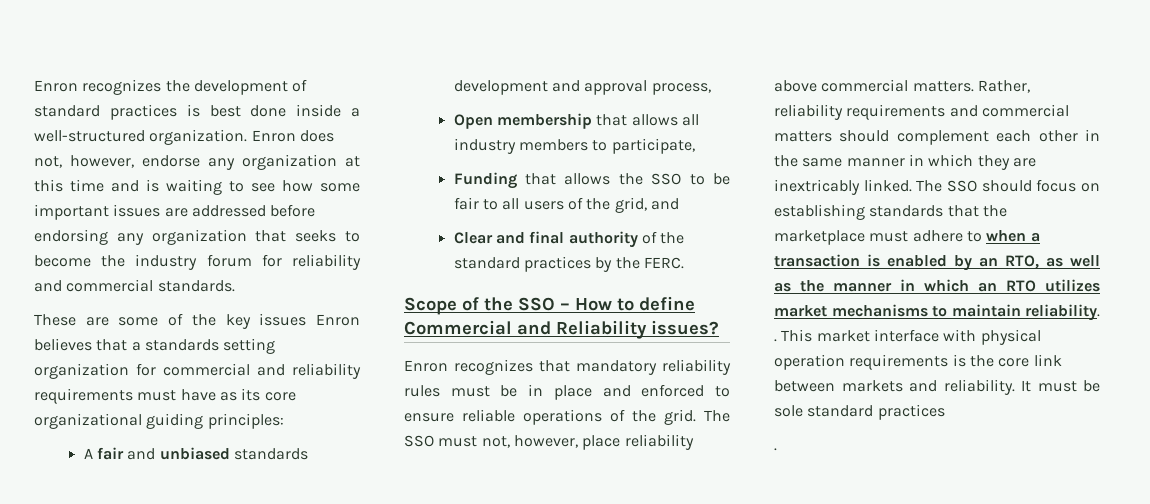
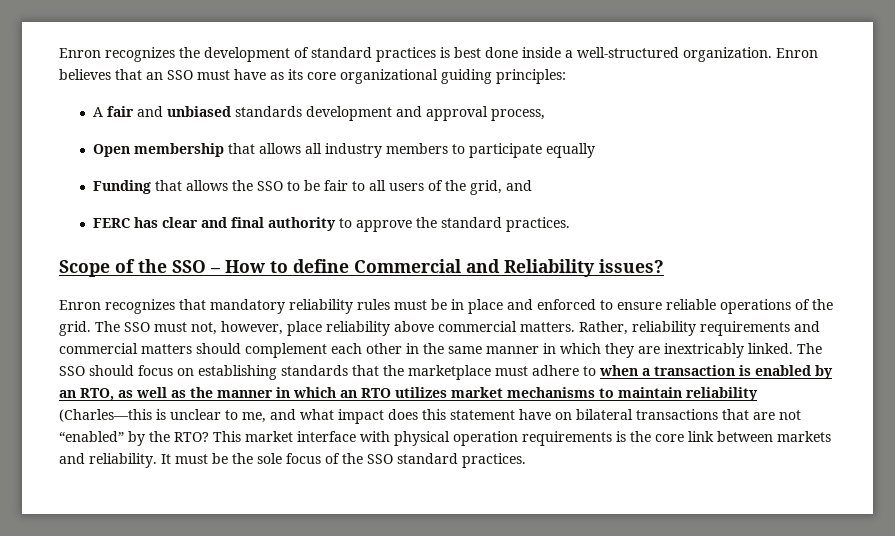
- Enron does not, however, endorse any organization at this time and is waiting to see how some important issues are addressed before endorsing any organization that seeks to become the industry forum for reliability and commercial standards.
- These are some of the key issues Enron believes that a standards setting organization for commercial and reliability requirements must have as its core organizational guiding principles:
+ Enron believes that an SSO must have as its core organizational guiding principles:
- Open membership that allows all industry members to participate,
+ Open membership that allows all industry members to participate equally
- Clear and final authority of the standard practices by the FERC.
+ FERC has clear and final authority to approve the standard practices.
- The SSO should focus on establishing standards that the marketplace must adhere to when a transaction is enabled by an RTO, as well as the manner in which an RTO utilizes market mechanisms to maintain reliability. .
+ The SSO should focus on establishing standards that the marketplace must adhere to when a transaction is enabled by an RTO, as well as the manner in which an RTO utilizes market mechanisms to maintain reliability (Charles—this is unclear to me, and what impact does this statement have on bilateral transactions that are not “enabled” by the RTO?
- It must be sole standard practices
- .
+ It must be the sole focus of the SSO standard practices.

